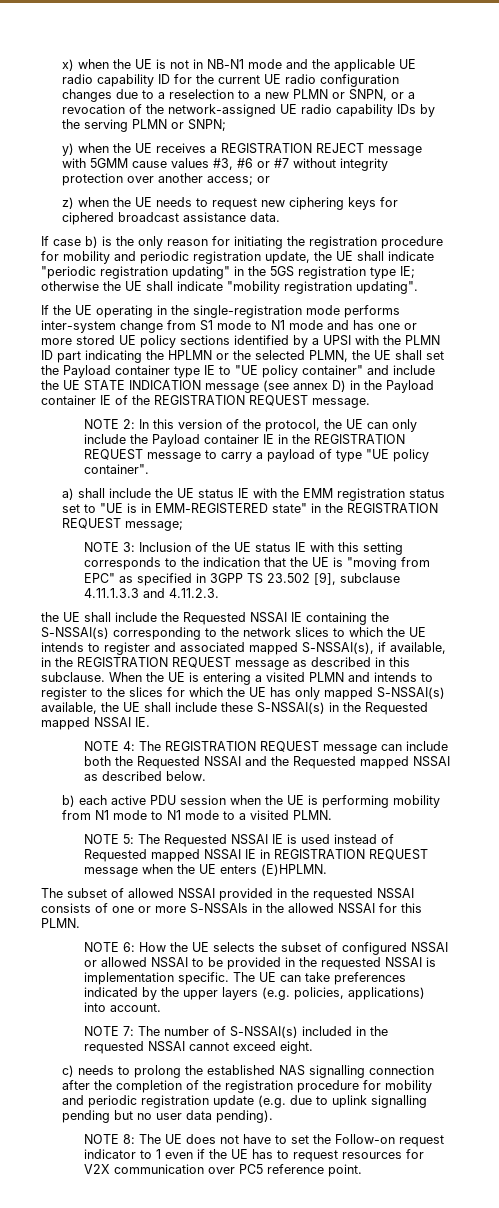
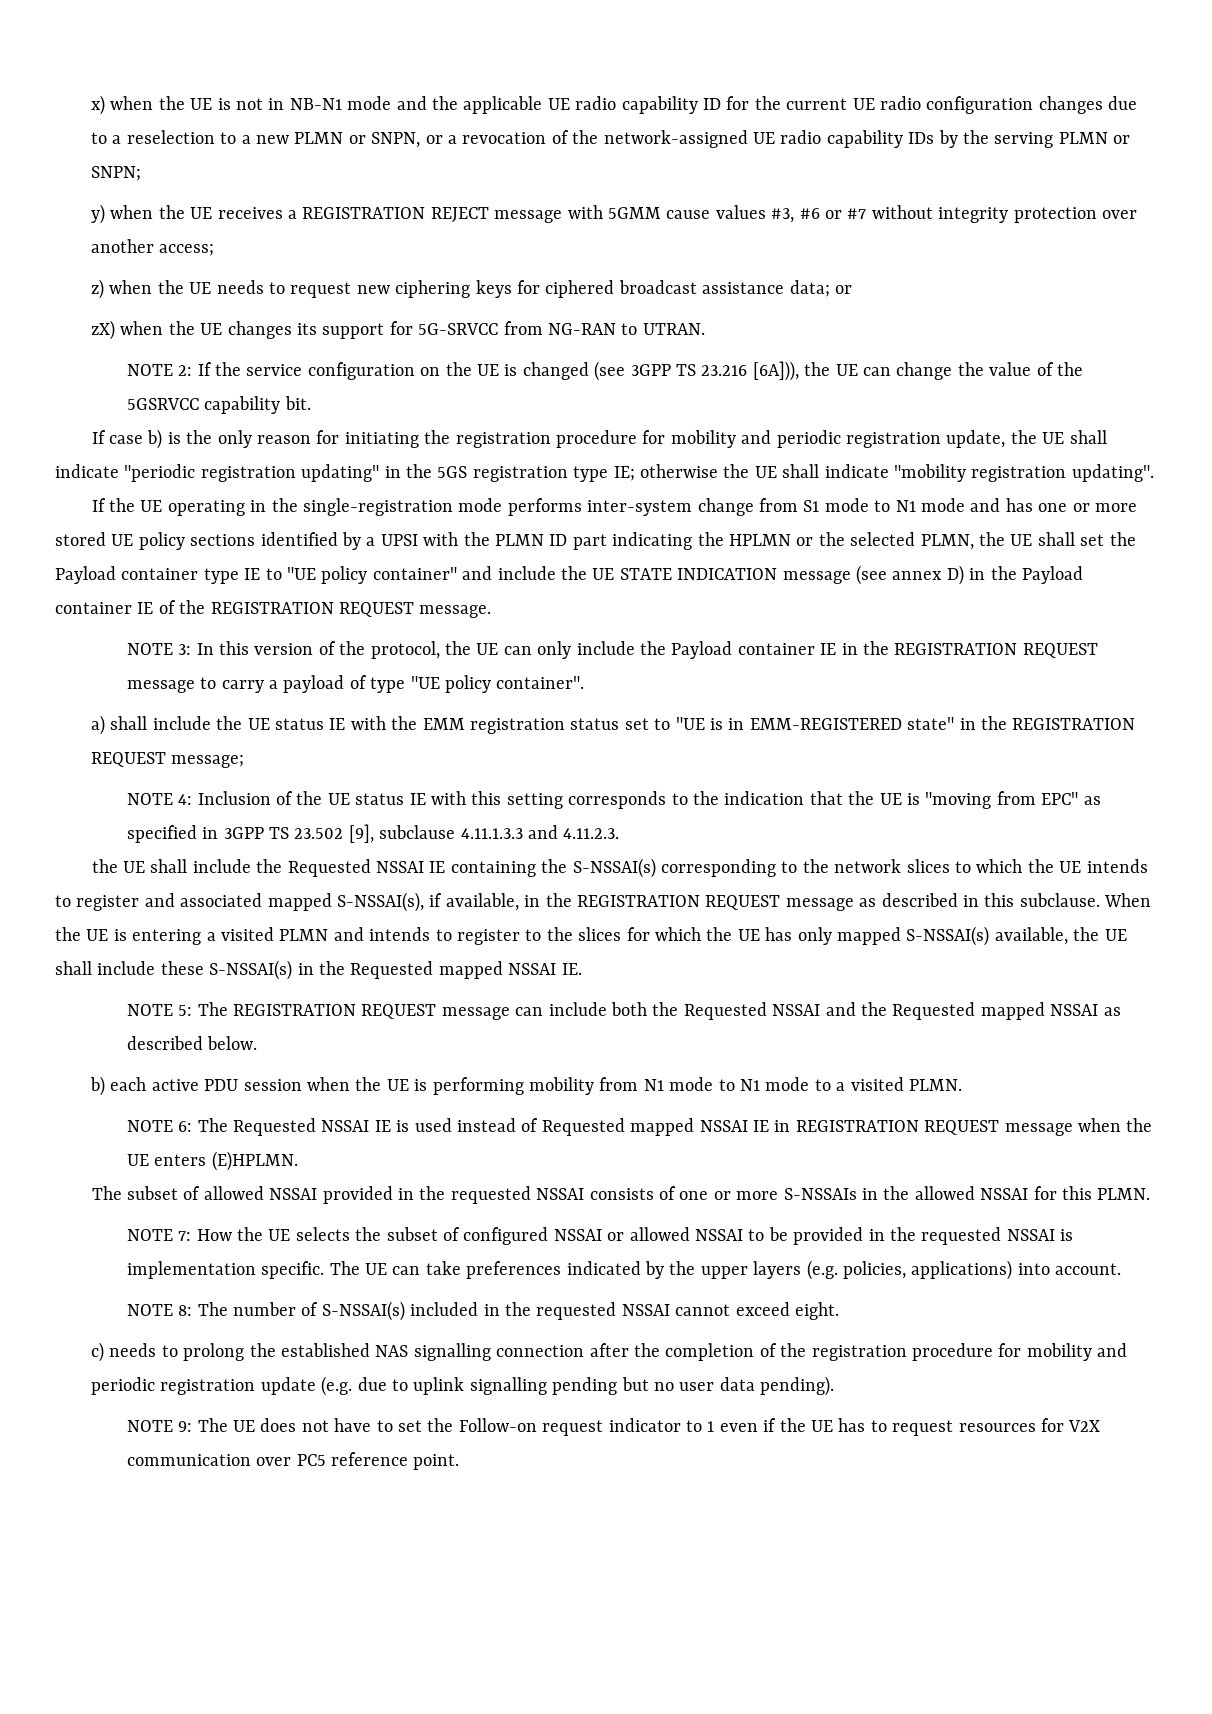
- y) when the UE receives a REGISTRATION REJECT message with 5GMM cause values #3, #6 or #7 without integrity protection over another access; or
+ y) when the UE receives a REGISTRATION REJECT message with 5GMM cause values #3, #6 or #7 without integrity protection over another access;
- z) when the UE needs to request new ciphering keys for ciphered broadcast assistance data.
+ z) when the UE needs to request new ciphering keys for ciphered broadcast assistance data; or
+ zX) when the UE changes its support for 5G-SRVCC from NG-RAN to UTRAN.
+ NOTE 2: If the service configuration on the UE is changed (see 3GPP TS 23.216 [6A])), the UE can change the value of the 5GSRVCC capability bit.
- NOTE 2: In this version of the protocol, the UE can only include the Payload container IE in the REGISTRATION REQUEST message to carry a payload of type "UE policy container".
+ NOTE 3: In this version of the protocol, the UE can only include the Payload container IE in the REGISTRATION REQUEST message to carry a payload of type "UE policy container".
- NOTE 3: Inclusion of the UE status IE with this setting corresponds to the indication that the UE is "moving from EPC" as specified in 3GPP TS 23.502 [9], subclause 4.11.1.3.3 and 4.11.2.3.
+ NOTE 4: Inclusion of the UE status IE with this setting corresponds to the indication that the UE is "moving from EPC" as specified in 3GPP TS 23.502 [9], subclause 4.11.1.3.3 and 4.11.2.3.
- NOTE 4: The REGISTRATION REQUEST message can include both the Requested NSSAI and the Requested mapped NSSAI as described below.
+ NOTE 5: The REGISTRATION REQUEST message can include both the Requested NSSAI and the Requested mapped NSSAI as described below.
- NOTE 5: The Requested NSSAI IE is used instead of Requested mapped NSSAI IE in REGISTRATION REQUEST message when the UE enters (E)HPLMN.
+ NOTE 6: The Requested NSSAI IE is used instead of Requested mapped NSSAI IE in REGISTRATION REQUEST message when the UE enters (E)HPLMN.
- NOTE 6: How the UE selects the subset of configured NSSAI or allowed NSSAI to be provided in the requested NSSAI is implementation specific.
+ NOTE 7: How the UE selects the subset of configured NSSAI or allowed NSSAI to be provided in the requested NSSAI is implementation specific.
- NOTE 7: The number of S-NSSAI(s) included in the requested NSSAI cannot exceed eight.
+ NOTE 8: The number of S-NSSAI(s) included in the requested NSSAI cannot exceed eight.
- NOTE 8: The UE does not have to set the Follow-on request indicator to 1 even if the UE has to request resources for V2X communication over PC5 reference point.
+ NOTE 9: The UE does not have to set the Follow-on request indicator to 1 even if the UE has to request resources for V2X communication over PC5 reference point.

